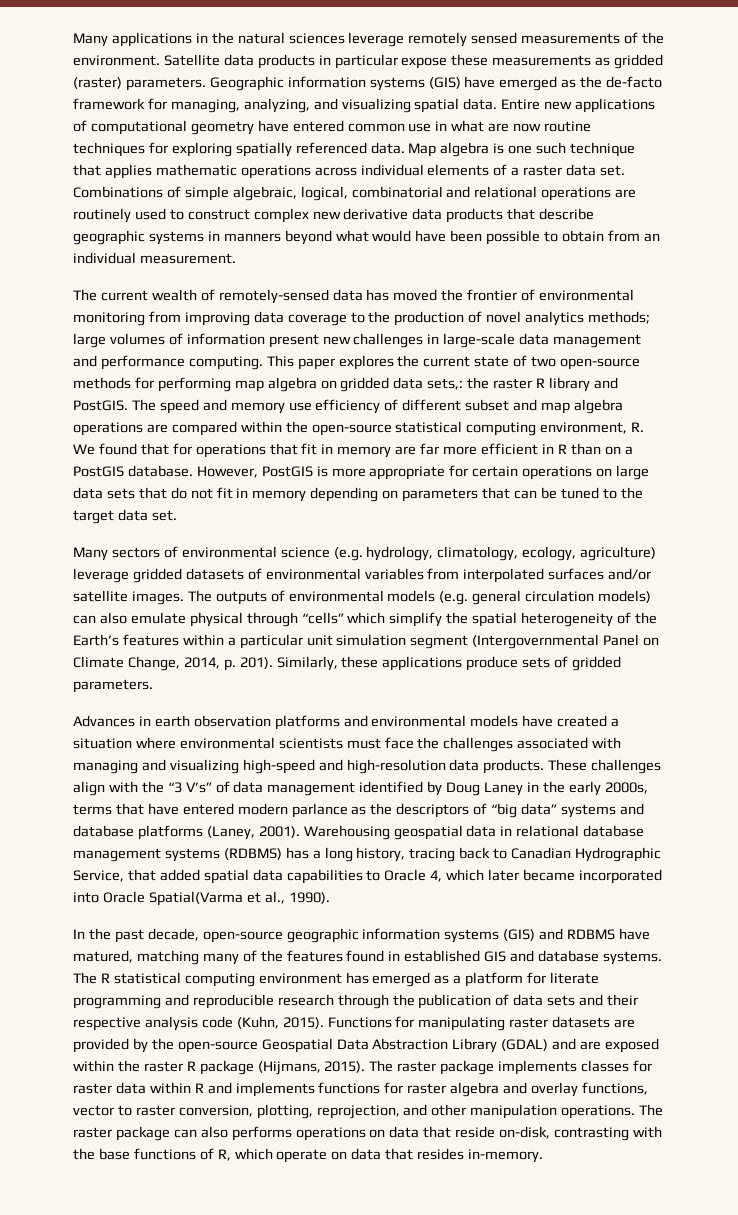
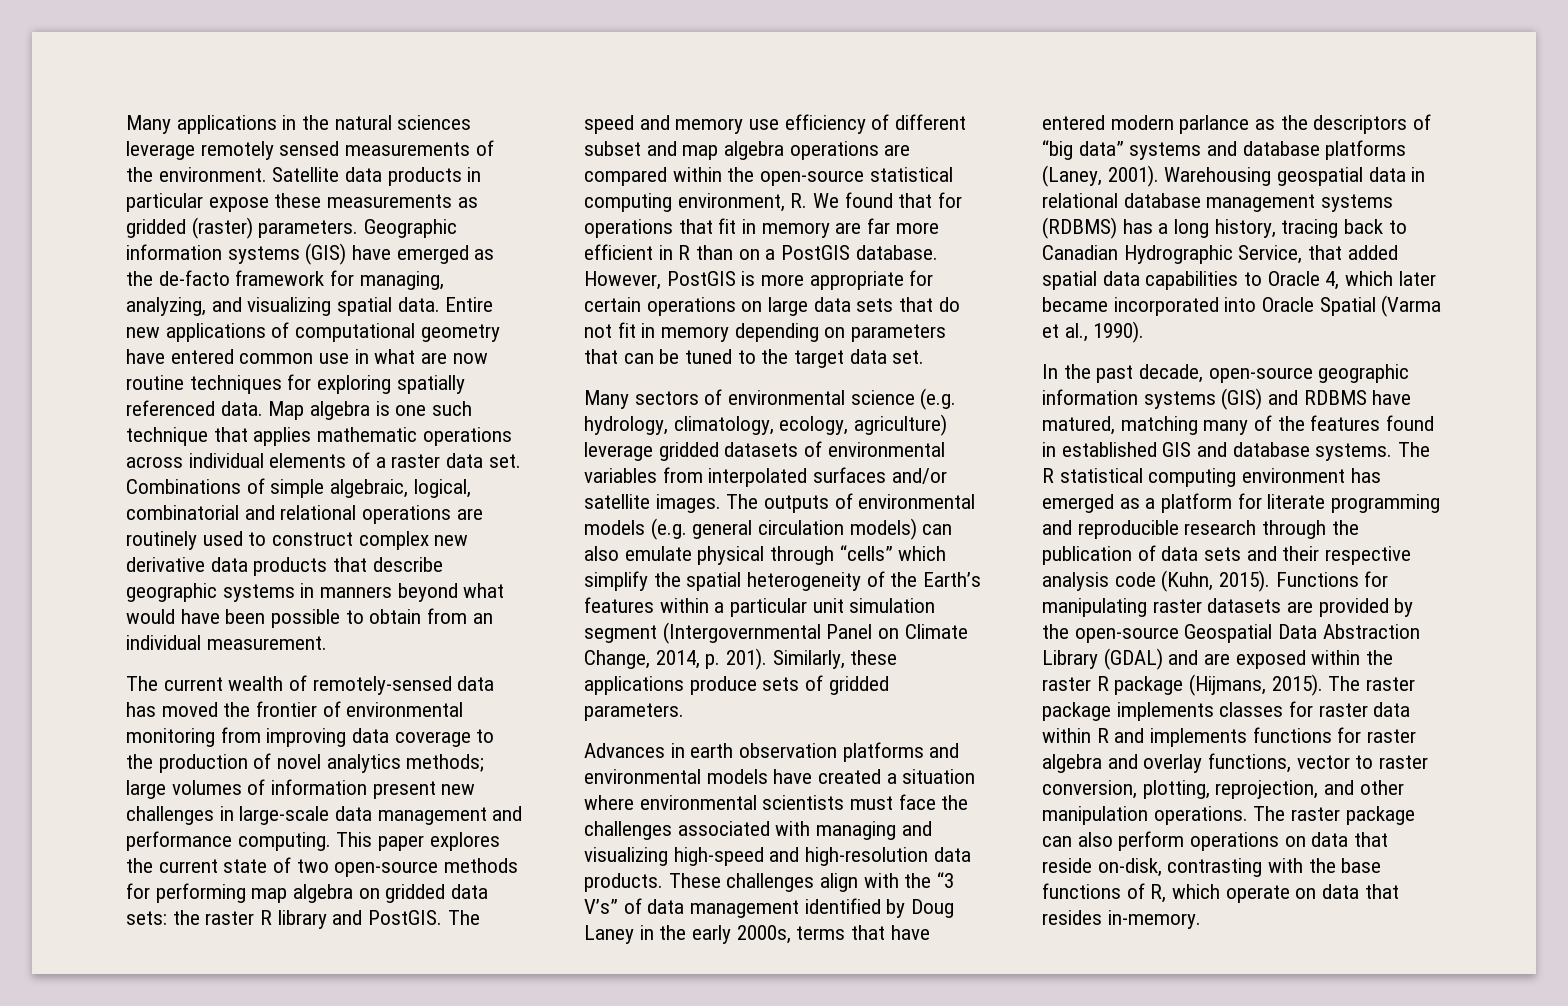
- This paper explores the current state of two open-source methods for performing map algebra on gridded data sets,: the raster R library and PostGIS.
+ This paper explores the current state of two open-source methods for performing map algebra on gridded data sets: the raster R library and PostGIS.
- Warehousing geospatial data in relational database management systems (RDBMS) has a long history, tracing back to Canadian Hydrographic Service, that added spatial data capabilities to Oracle 4, which later became incorporated into Oracle Spatial(Varma et al., 1990).
+ Warehousing geospatial data in relational database management systems (RDBMS) has a long history, tracing back to Canadian Hydrographic Service, that added spatial data capabilities to Oracle 4, which later became incorporated into Oracle Spatial (Varma et al., 1990).
- The raster package can also performs operations on data that reside on-disk, contrasting with the base functions of R, which operate on data that resides in-memory.
+ The raster package can also perform operations on data that reside on-disk, contrasting with the base functions of R, which operate on data that resides in-memory.

